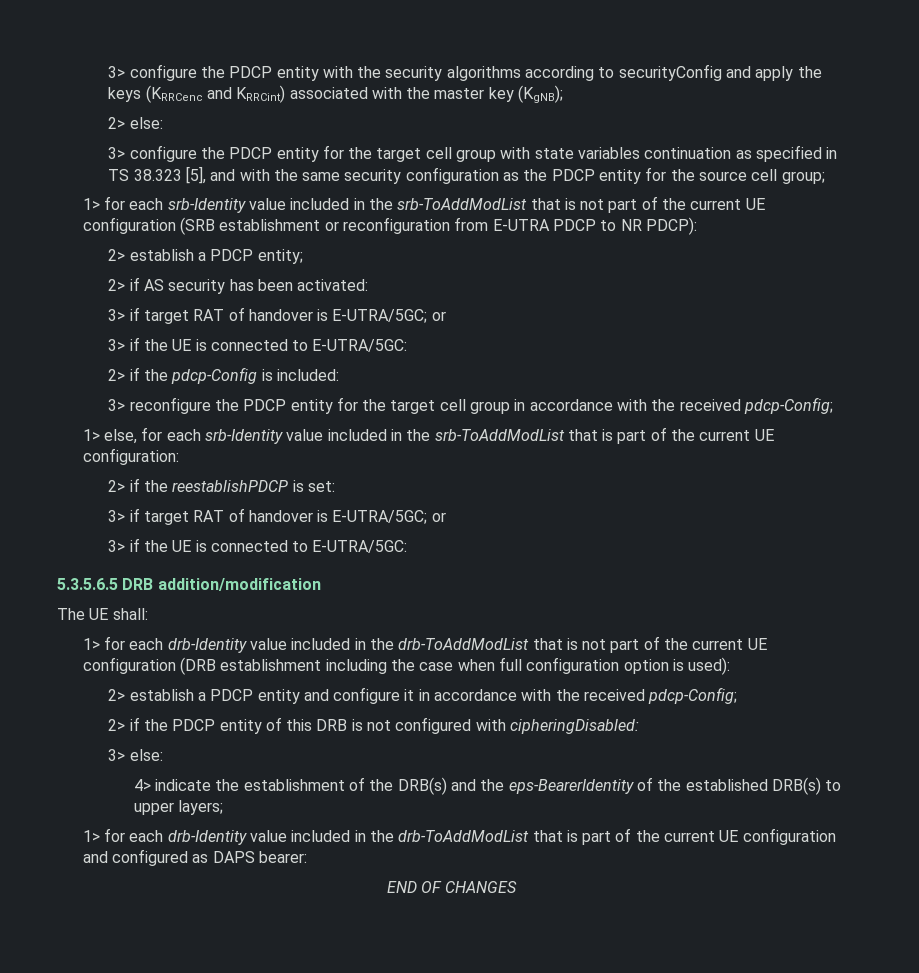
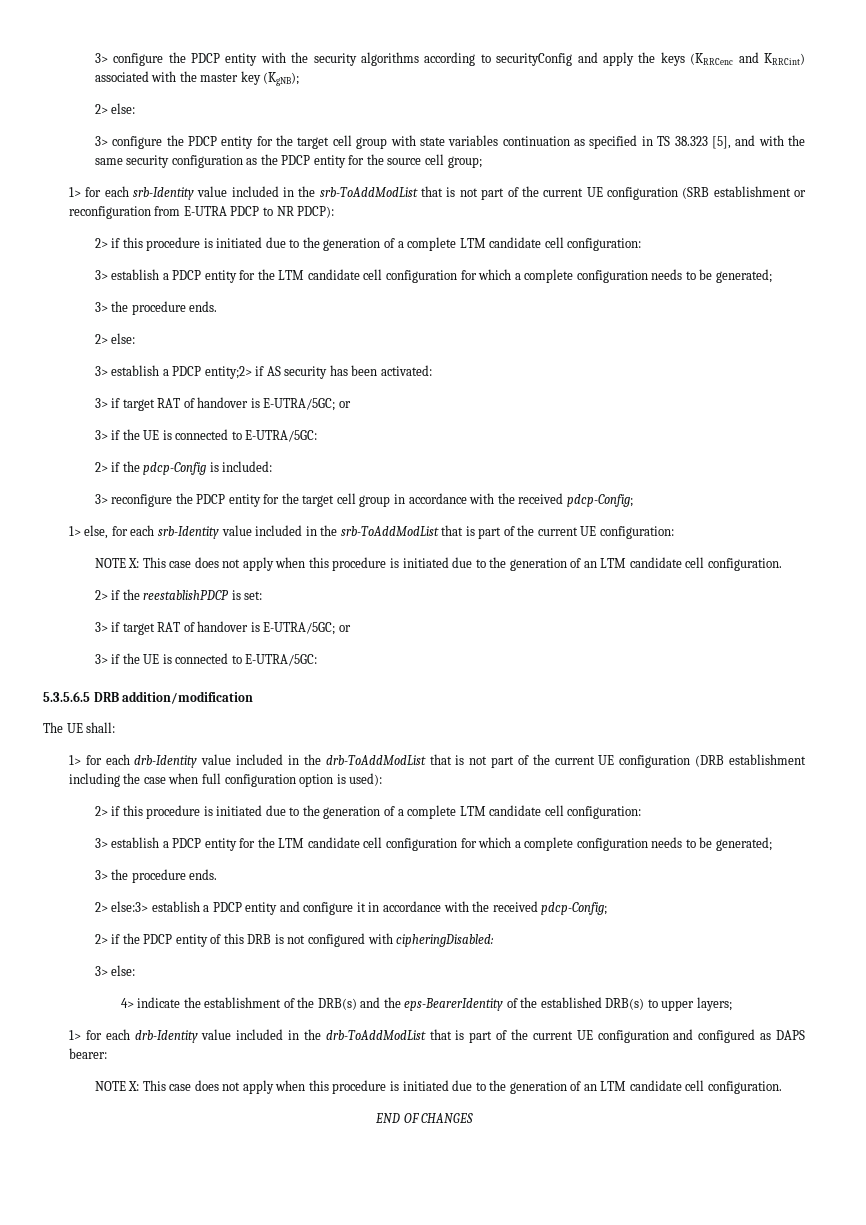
  1> for each srb-Identity value included in the srb-ToAddModList that is not part of the current UE configuration (SRB establishment or reconfiguration from E-UTRA PDCP to NR PDCP):
- 2> establish a PDCP entity;
- 2> if AS security has been activated:
+ 2> if this procedure is initiated due to the generation of a complete LTM candidate cell configuration:
+ 3> establish a PDCP entity for the LTM candidate cell configuration for which a complete configuration needs to be generated;
+ 3> the procedure ends.
+ 2> else:
+ 3> establish a PDCP entity;2> if AS security has been activated:
  1> else, for each srb-Identity value included in the srb-ToAddModList that is part of the current UE configuration:
+ NOTE X: This case does not apply when this procedure is initiated due to the generation of an LTM candidate cell configuration.
  1> for each drb-Identity value included in the drb-ToAddModList that is not part of the current UE configuration (DRB establishment including the case when full configuration option is used):
- 2> establish a PDCP entity and configure it in accordance with the received pdcp-Config;
+ 2> if this procedure is initiated due to the generation of a complete LTM candidate cell configuration:
+ 3> establish a PDCP entity for the LTM candidate cell configuration for which a complete configuration needs to be generated;
+ 3> the procedure ends.
+ 2> else:3> establish a PDCP entity and configure it in accordance with the received pdcp-Config;
  1> for each drb-Identity value included in the drb-ToAddModList that is part of the current UE configuration and configured as DAPS bearer:
+ NOTE X: This case does not apply when this procedure is initiated due to the generation of an LTM candidate cell configuration.

